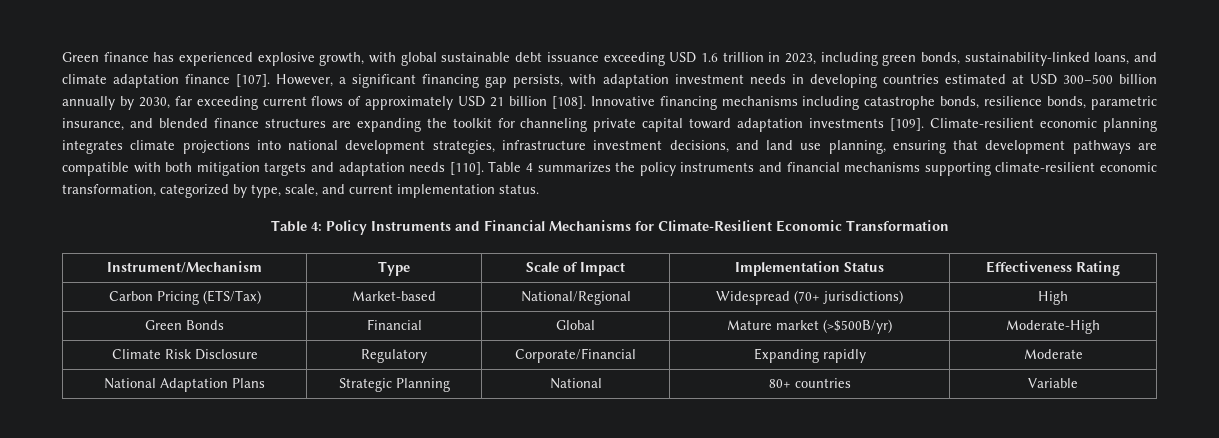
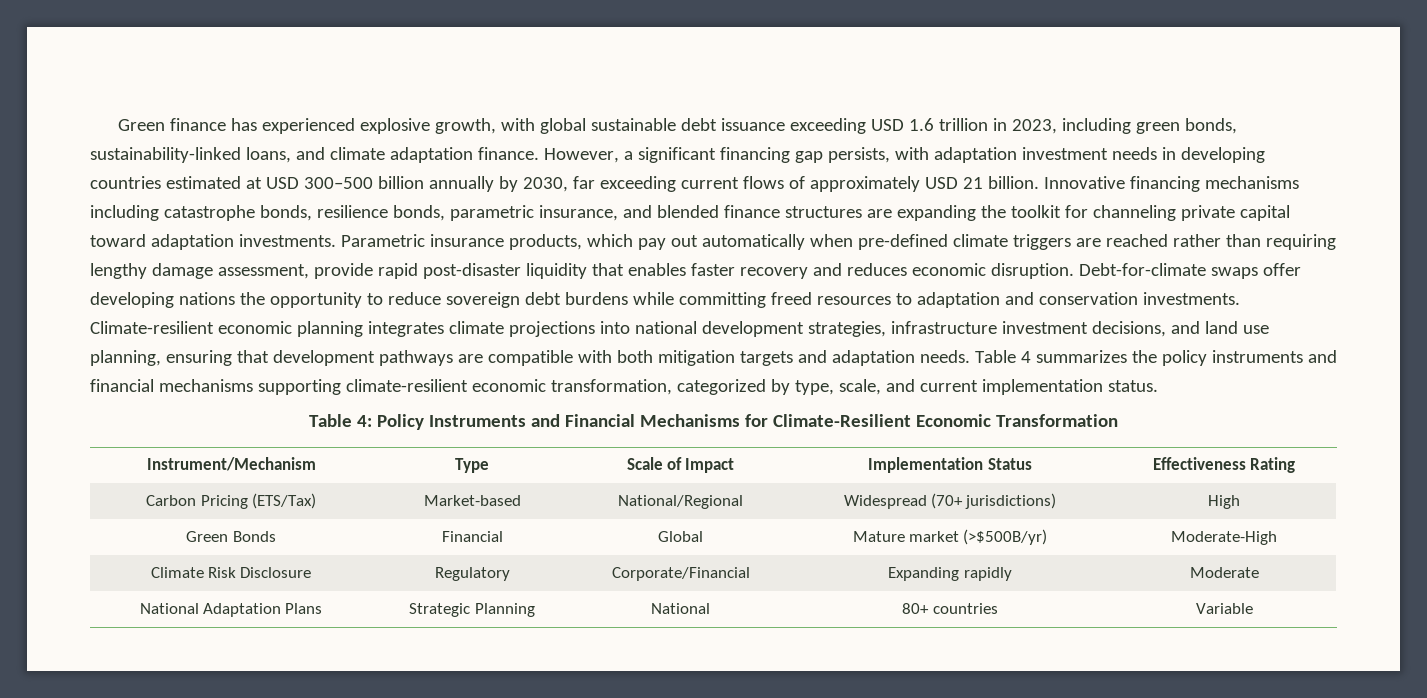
- Green finance has experienced explosive growth, with global sustainable debt issuance exceeding USD 1.6 trillion in 2023, including green bonds, sustainability-linked loans, and climate adaptation finance [107].
+ Green finance has experienced explosive growth, with global sustainable debt issuance exceeding USD 1.6 trillion in 2023, including green bonds, sustainability-linked loans, and climate adaptation finance.
- However, a significant financing gap persists, with adaptation investment needs in developing countries estimated at USD 300–500 billion annually by 2030, far exceeding current flows of approximately USD 21 billion [108].
+ However, a significant financing gap persists, with adaptation investment needs in developing countries estimated at USD 300–500 billion annually by 2030, far exceeding current flows of approximately USD 21 billion.
- Innovative financing mechanisms including catastrophe bonds, resilience bonds, parametric insurance, and blended finance structures are expanding the toolkit for channeling private capital toward adaptation investments [109].
+ Innovative financing mechanisms including catastrophe bonds, resilience bonds, parametric insurance, and blended finance structures are expanding the toolkit for channeling private capital toward adaptation investments. Parametric insurance products, which pay out automatically when pre-defined climate triggers are reached rather than requiring lengthy damage assessment, provide rapid post-disaster liquidity that enables faster recovery and reduces economic disruption. Debt-for-climate swaps offer developing nations the opportunity to reduce sovereign debt burdens while committing freed resources to adaptation and conservation investments.
- Climate-resilient economic planning integrates climate projections into national development strategies, infrastructure investment decisions, and land use planning, ensuring that development pathways are compatible with both mitigation targets and adaptation needs [110].
+ Climate-resilient economic planning integrates climate projections into national development strategies, infrastructure investment decisions, and land use planning, ensuring that development pathways are compatible with both mitigation targets and adaptation needs.

